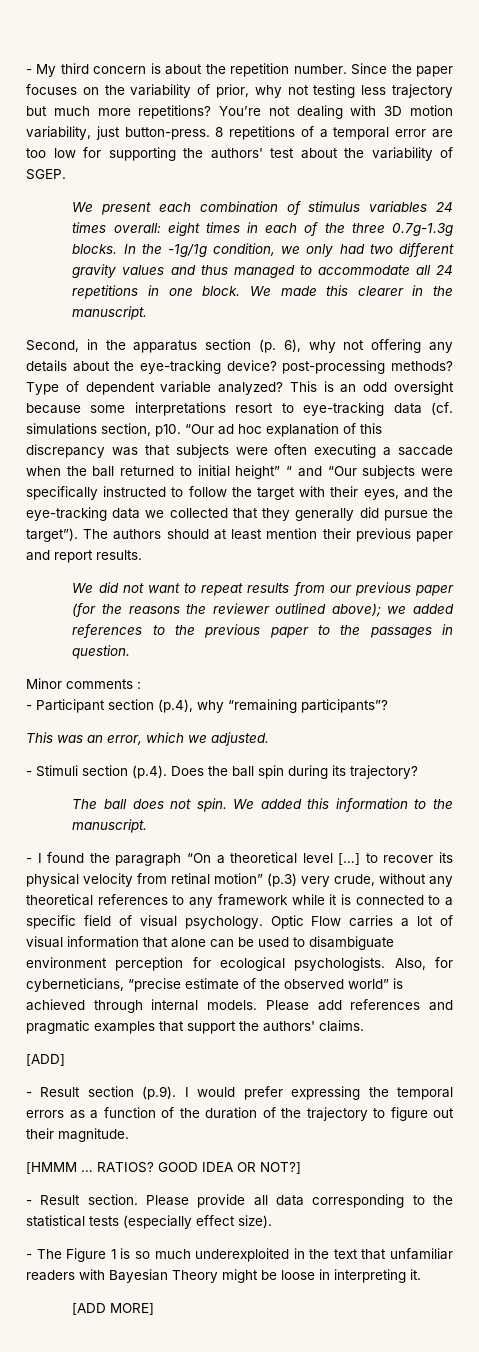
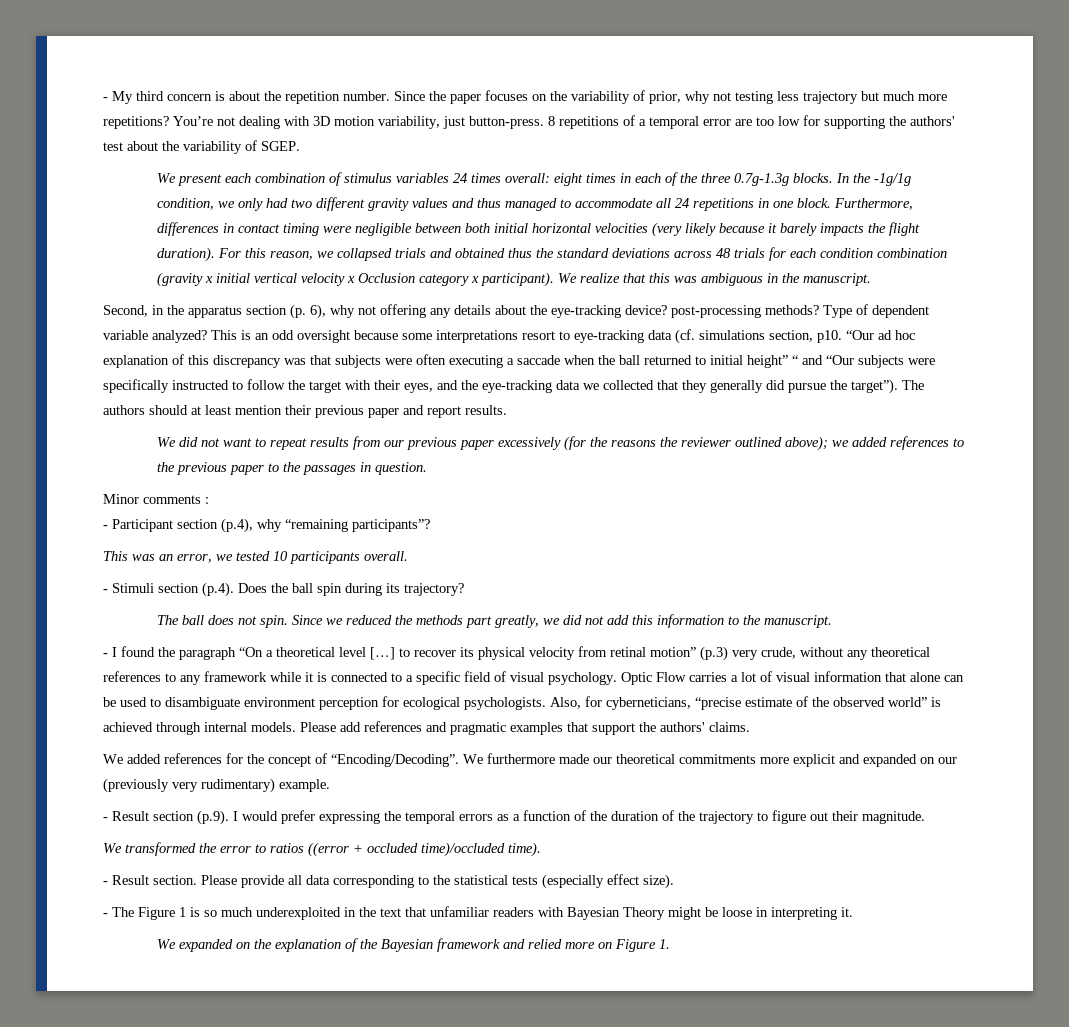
- We made this clearer in the manuscript.
+ Furthermore, differences in contact timing were negligible between both initial horizontal velocities (very likely because it barely impacts the flight duration). For this reason, we collapsed trials and obtained thus the standard deviations across 48 trials for each condition combination (gravity x initial vertical velocity x Occlusion category x participant). We realize that this was ambiguous in the manuscript.
- We did not want to repeat results from our previous paper (for the reasons the reviewer outlined above); we added references to the previous paper to the passages in question.
+ We did not want to repeat results from our previous paper excessively (for the reasons the reviewer outlined above); we added references to the previous paper to the passages in question.
- This was an error, which we adjusted.
+ This was an error, we tested 10 participants overall.
- We added this information to the manuscript.
+ Since we reduced the methods part greatly, we did not add this information to the manuscript.
- [ADD]
+ We added references for the concept of “Encoding/Decoding”. We furthermore made our theoretical commitments more explicit and expanded on our (previously very rudimentary) example.
- [HMMM … RATIOS? GOOD IDEA OR NOT?]
+ We transformed the error to ratios ((error + occluded time)/occluded time).
- [ADD MORE]
+ We expanded on the explanation of the Bayesian framework and relied more on Figure 1.

